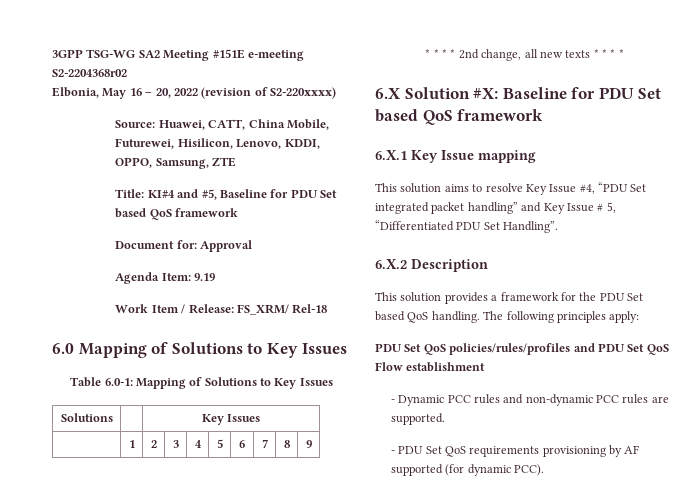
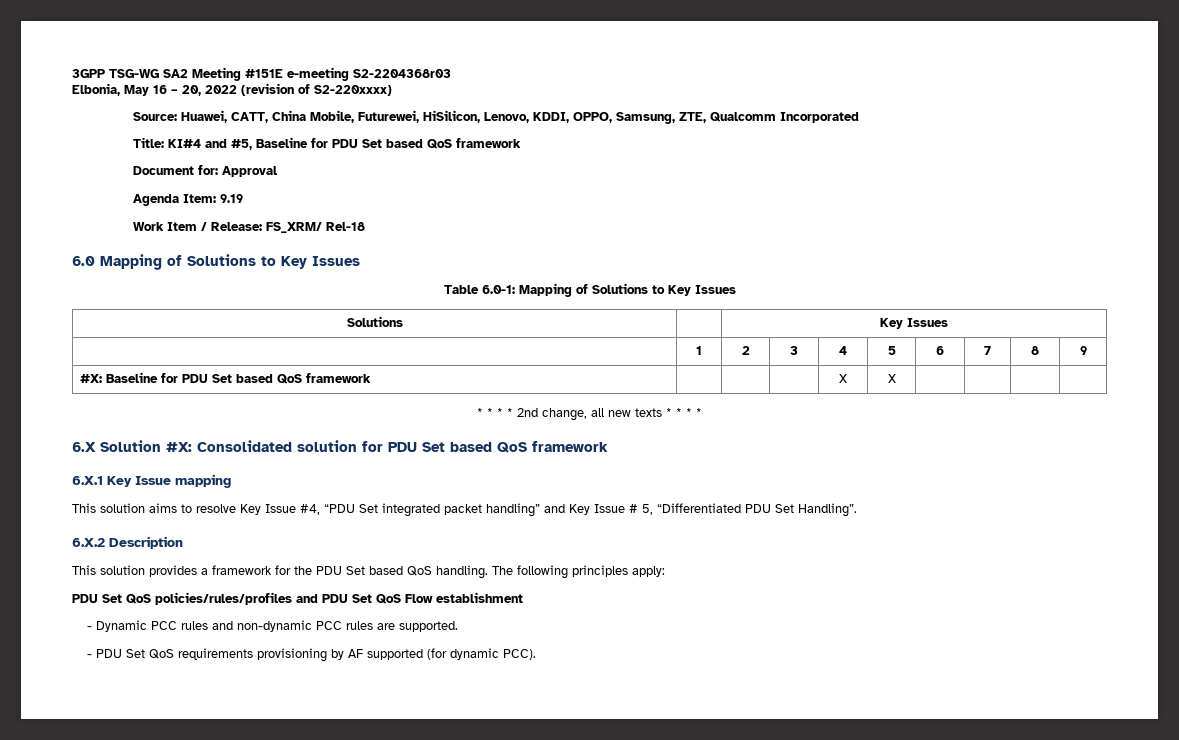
- 3GPP TSG-WG SA2 Meeting #151E e-meeting S2-2204368r02
+ 3GPP TSG-WG SA2 Meeting #151E e-meeting S2-2204368r03
- Source: Huawei, CATT, China Mobile, Futurewei, Hisilicon, Lenovo, KDDI, OPPO, Samsung, ZTE
+ Source: Huawei, CATT, China Mobile, Futurewei, HiSilicon, Lenovo, KDDI, OPPO, Samsung, ZTE, Qualcomm Incorporated
+ #X: Baseline for PDU Set based QoS framework | | | | X | X | | | |
- 6.X Solution #X: Baseline for PDU Set based QoS framework
+ 6.X Solution #X: Consolidated solution for PDU Set based QoS framework

